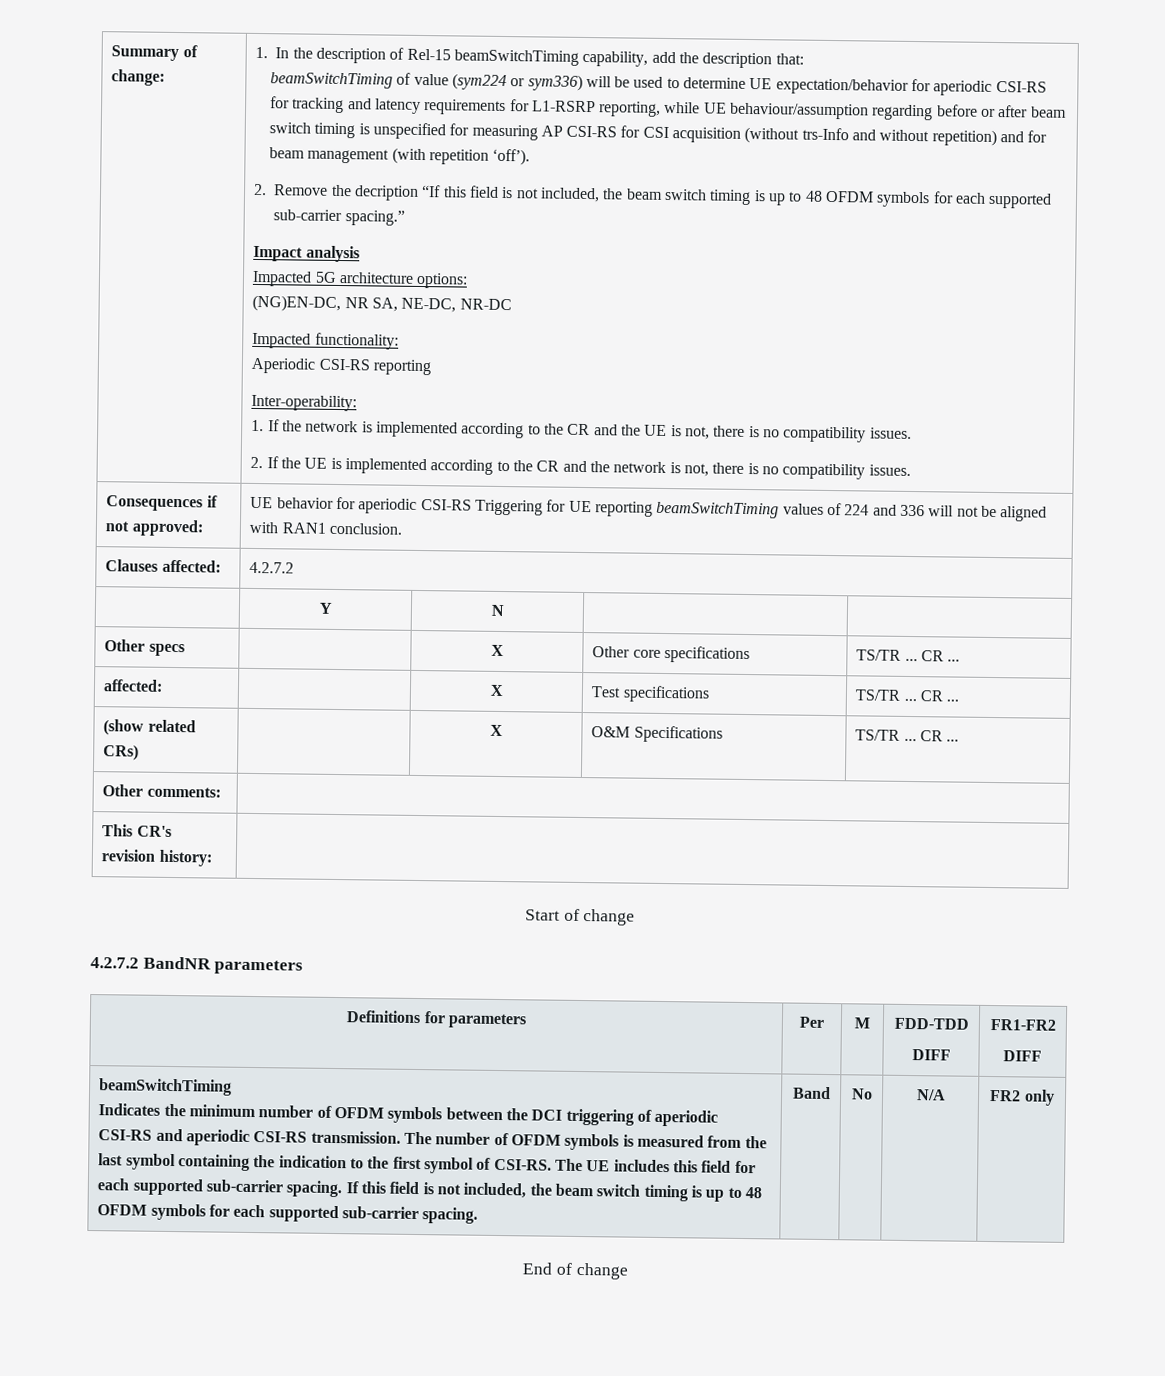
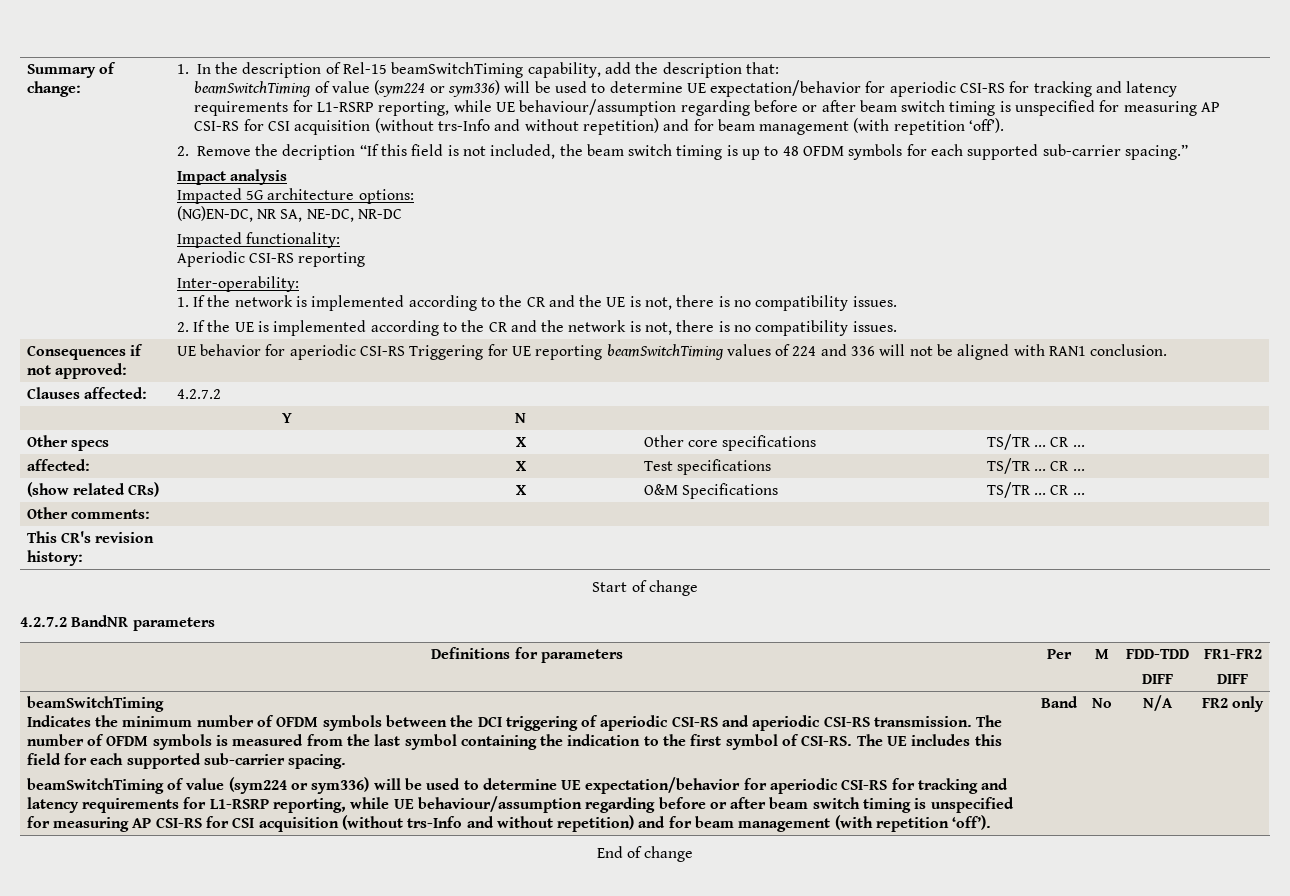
- The UE includes this field for each supported sub-carrier spacing. If this field is not included, the beam switch timing is up to 48 OFDM symbols for each supported sub-carrier spacing.
+ The UE includes this field for each supported sub-carrier spacing.
+ beamSwitchTiming of value (sym224 or sym336) will be used to determine UE expectation/behavior for aperiodic CSI-RS for tracking and latency requirements for L1-RSRP reporting, while UE behaviour/assumption regarding before or after beam switch timing is unspecified for measuring AP CSI-RS for CSI acquisition (without trs-Info and without repetition) and for beam management (with repetition ‘off’).

